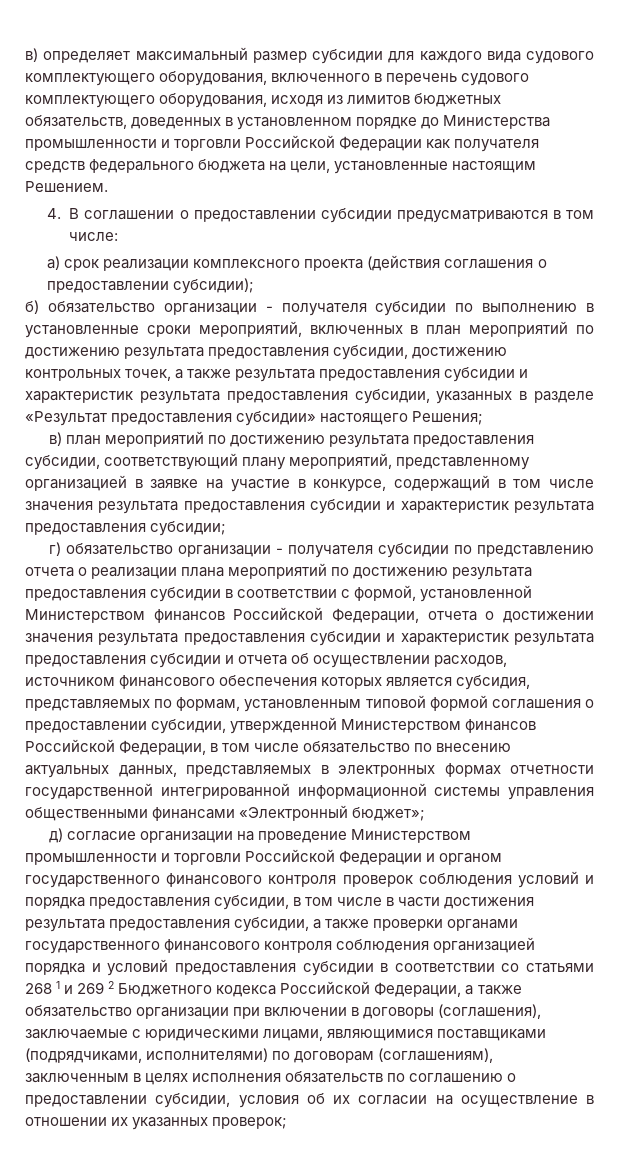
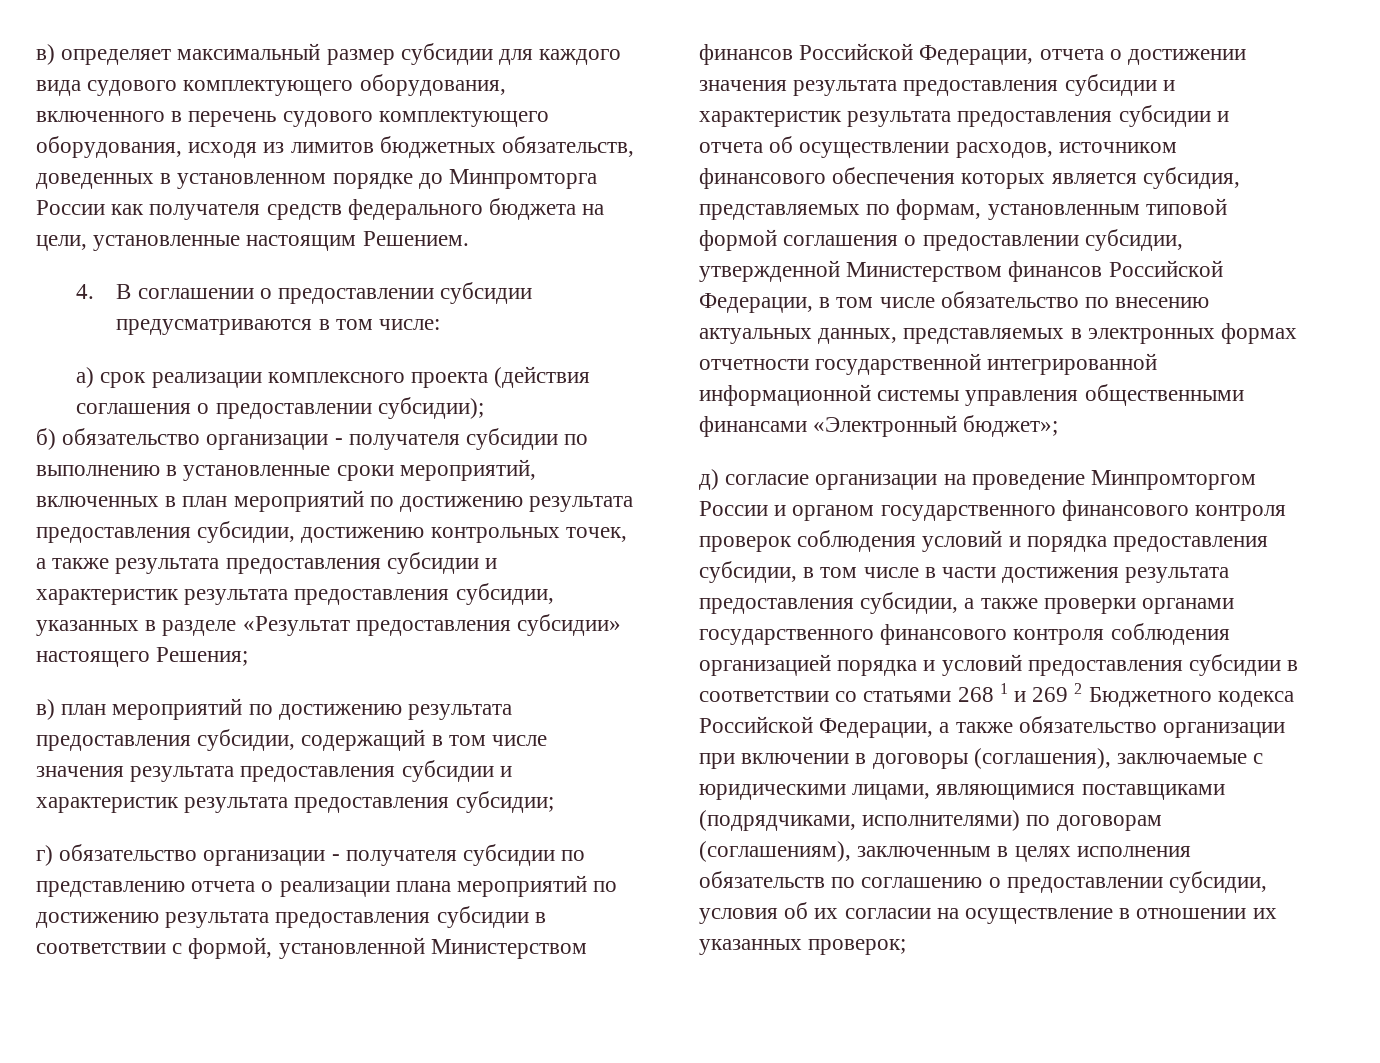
- в) определяет максимальный размер субсидии для каждого вида судового комплектующего оборудования, включенного в перечень судового комплектующего оборудования, исходя из лимитов бюджетных обязательств, доведенных в установленном порядке до Министерства промышленности и торговли Российской Федерации как получателя средств федерального бюджета на цели, установленные настоящим Решением.
+ в) определяет максимальный размер субсидии для каждого вида судового комплектующего оборудования, включенного в перечень судового комплектующего оборудования, исходя из лимитов бюджетных обязательств, доведенных в установленном порядке до Минпромторга России как получателя средств федерального бюджета на цели, установленные настоящим Решением.
- в) план мероприятий по достижению результата предоставления субсидии, соответствующий плану мероприятий, представленному организацией в заявке на участие в конкурсе, содержащий в том числе значения результата предоставления субсидии и характеристик результата предоставления субсидии;
+ в) план мероприятий по достижению результата предоставления субсидии, содержащий в том числе значения результата предоставления субсидии и характеристик результата предоставления субсидии;
- д) согласие организации на проведение Министерством промышленности и торговли Российской Федерации и органом государственного финансового контроля проверок соблюдения условий и порядка предоставления субсидии, в том числе в части достижения результата предоставления субсидии, а также проверки органами государственного финансового контроля соблюдения организацией порядка и условий предоставления субсидии в соответствии со статьями 268 1 и 269 2 Бюджетного кодекса Российской Федерации, а также обязательство организации при включении в договоры (соглашения), заключаемые с юридическими лицами, являющимися поставщиками (подрядчиками, исполнителями) по договорам (соглашениям), заключенным в целях исполнения обязательств по соглашению о предоставлении субсидии, условия об их согласии на осуществление в отношении их указанных проверок;
+ д) согласие организации на проведение Минпромторгом России и органом государственного финансового контроля проверок соблюдения условий и порядка предоставления субсидии, в том числе в части достижения результата предоставления субсидии, а также проверки органами государственного финансового контроля соблюдения организацией порядка и условий предоставления субсидии в соответствии со статьями 268 1 и 269 2 Бюджетного кодекса Российской Федерации, а также обязательство организации при включении в договоры (соглашения), заключаемые с юридическими лицами, являющимися поставщиками (подрядчиками, исполнителями) по договорам (соглашениям), заключенным в целях исполнения обязательств по соглашению о предоставлении субсидии, условия об их согласии на осуществление в отношении их указанных проверок;

